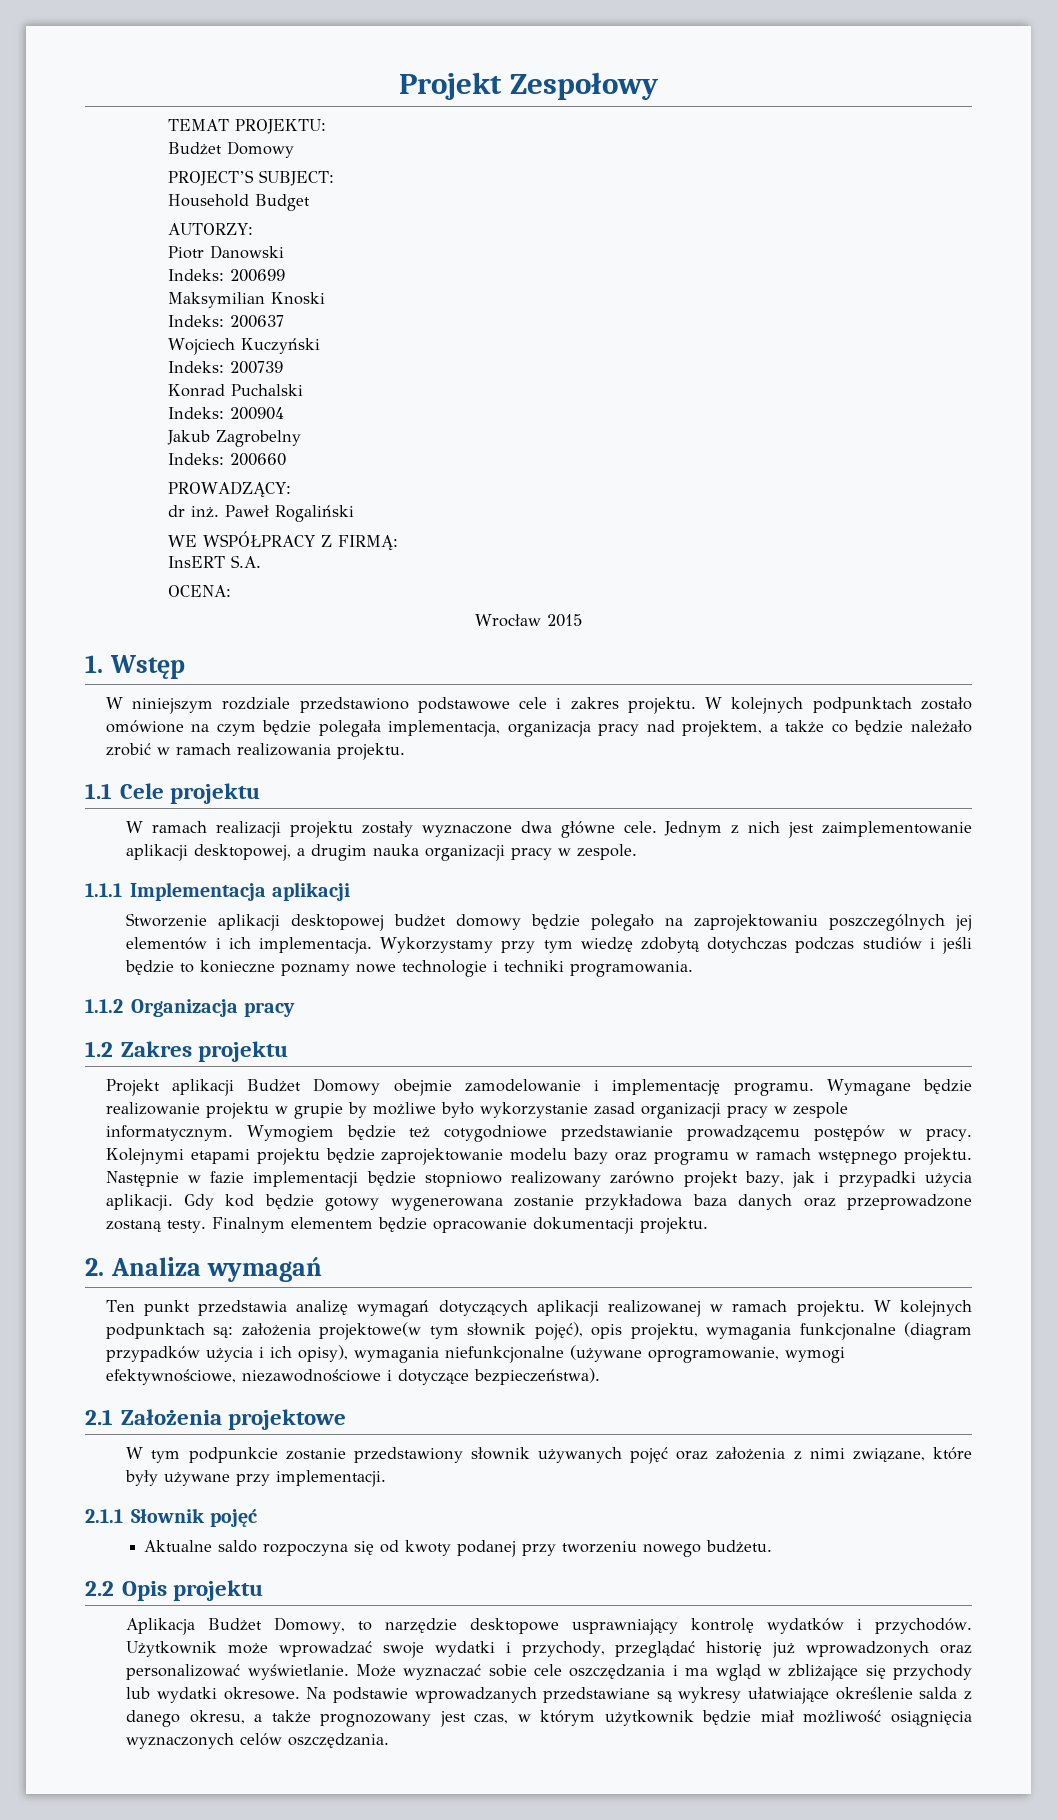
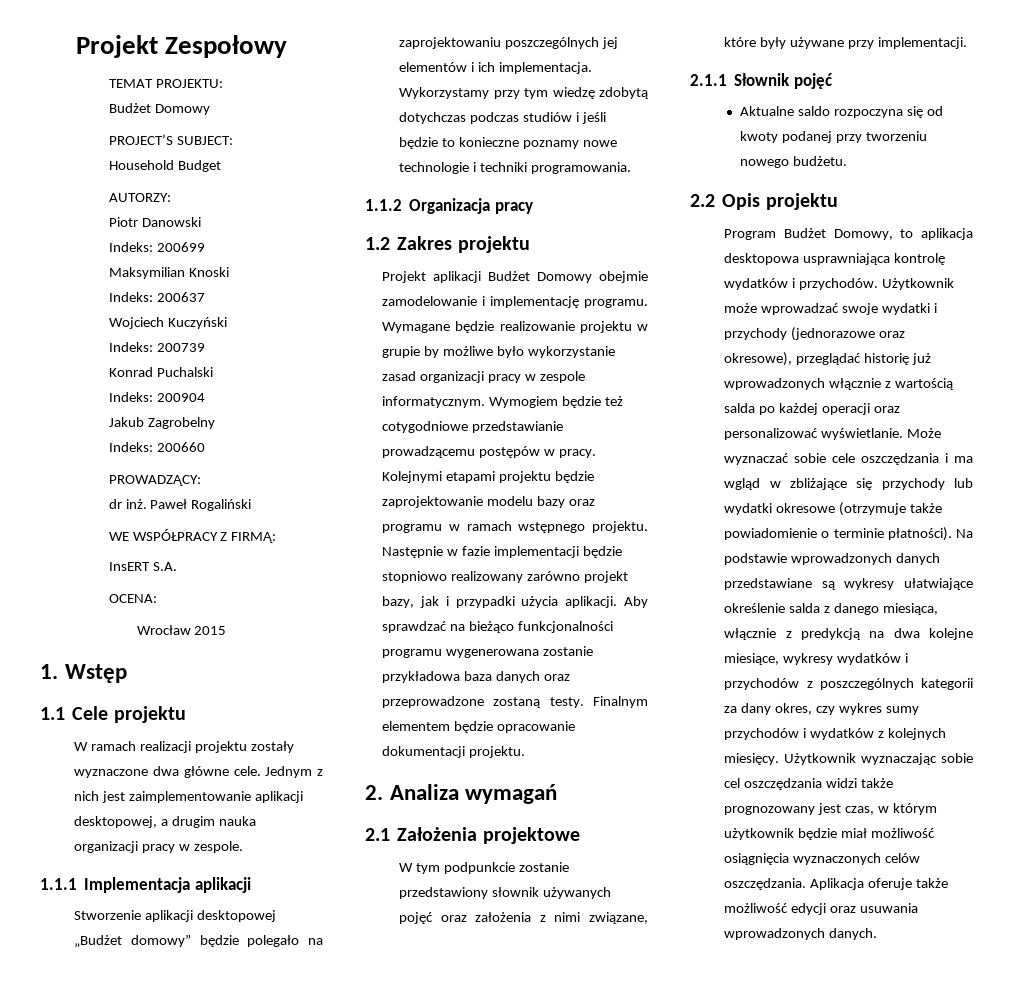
- W niniejszym rozdziale przedstawiono podstawowe cele i zakres projektu. W kolejnych podpunktach zostało omówione na czym będzie polegała implementacja, organizacja pracy nad projektem, a także co będzie należało zrobić w ramach realizowania projektu.
- Stworzenie aplikacji desktopowej budżet domowy będzie polegało na zaprojektowaniu poszczególnych jej elementów i ich implementacja.
+ Stworzenie aplikacji desktopowej „Budżet domowy” będzie polegało na zaprojektowaniu poszczególnych jej elementów i ich implementacja.
- Gdy kod będzie gotowy wygenerowana zostanie przykładowa baza danych oraz przeprowadzone zostaną testy.
+ Aby sprawdzać na bieżąco funkcjonalności programu wygenerowana zostanie przykładowa baza danych oraz przeprowadzone zostaną testy.
- Ten punkt przedstawia analizę wymagań dotyczących aplikacji realizowanej w ramach projektu. W kolejnych podpunktach są: założenia projektowe(w tym słownik pojęć), opis projektu, wymagania funkcjonalne (diagram przypadków użycia i ich opisy), wymagania niefunkcjonalne (używane oprogramowanie, wymogi efektywnościowe, niezawodnościowe i dotyczące bezpieczeństwa).
- Aplikacja Budżet Domowy, to narzędzie desktopowe usprawniający kontrolę wydatków i przychodów.
+ Program Budżet Domowy, to aplikacja desktopowa usprawniająca kontrolę wydatków i przychodów.
- Użytkownik może wprowadzać swoje wydatki i przychody, przeglądać historię już wprowadzonych oraz personalizować wyświetlanie.
+ Użytkownik może wprowadzać swoje wydatki i przychody (jednorazowe oraz okresowe), przeglądać historię już wprowadzonych włącznie z wartością salda po każdej operacji oraz personalizować wyświetlanie.
- Może wyznaczać sobie cele oszczędzania i ma wgląd w zbliżające się przychody lub wydatki okresowe. Na podstawie wprowadzanych przedstawiane są wykresy ułatwiające określenie salda z danego okresu, a także prognozowany jest czas, w którym użytkownik będzie miał możliwość osiągnięcia wyznaczonych celów oszczędzania.
+ Może wyznaczać sobie cele oszczędzania i ma wgląd w zbliżające się przychody lub wydatki okresowe (otrzymuje także powiadomienie o terminie płatności). Na podstawie wprowadzonych danych przedstawiane są wykresy ułatwiające określenie salda z danego miesiąca, włącznie z predykcją na dwa kolejne miesiące, wykresy wydatków i przychodów z poszczególnych kategorii za dany okres, czy wykres sumy przychodów i wydatków z kolejnych miesięcy. Użytkownik wyznaczając sobie cel oszczędzania widzi także prognozowany jest czas, w którym użytkownik będzie miał możliwość osiągnięcia wyznaczonych celów oszczędzania.
+ Aplikacja oferuje także możliwość edycji oraz usuwania wprowadzonych danych.

